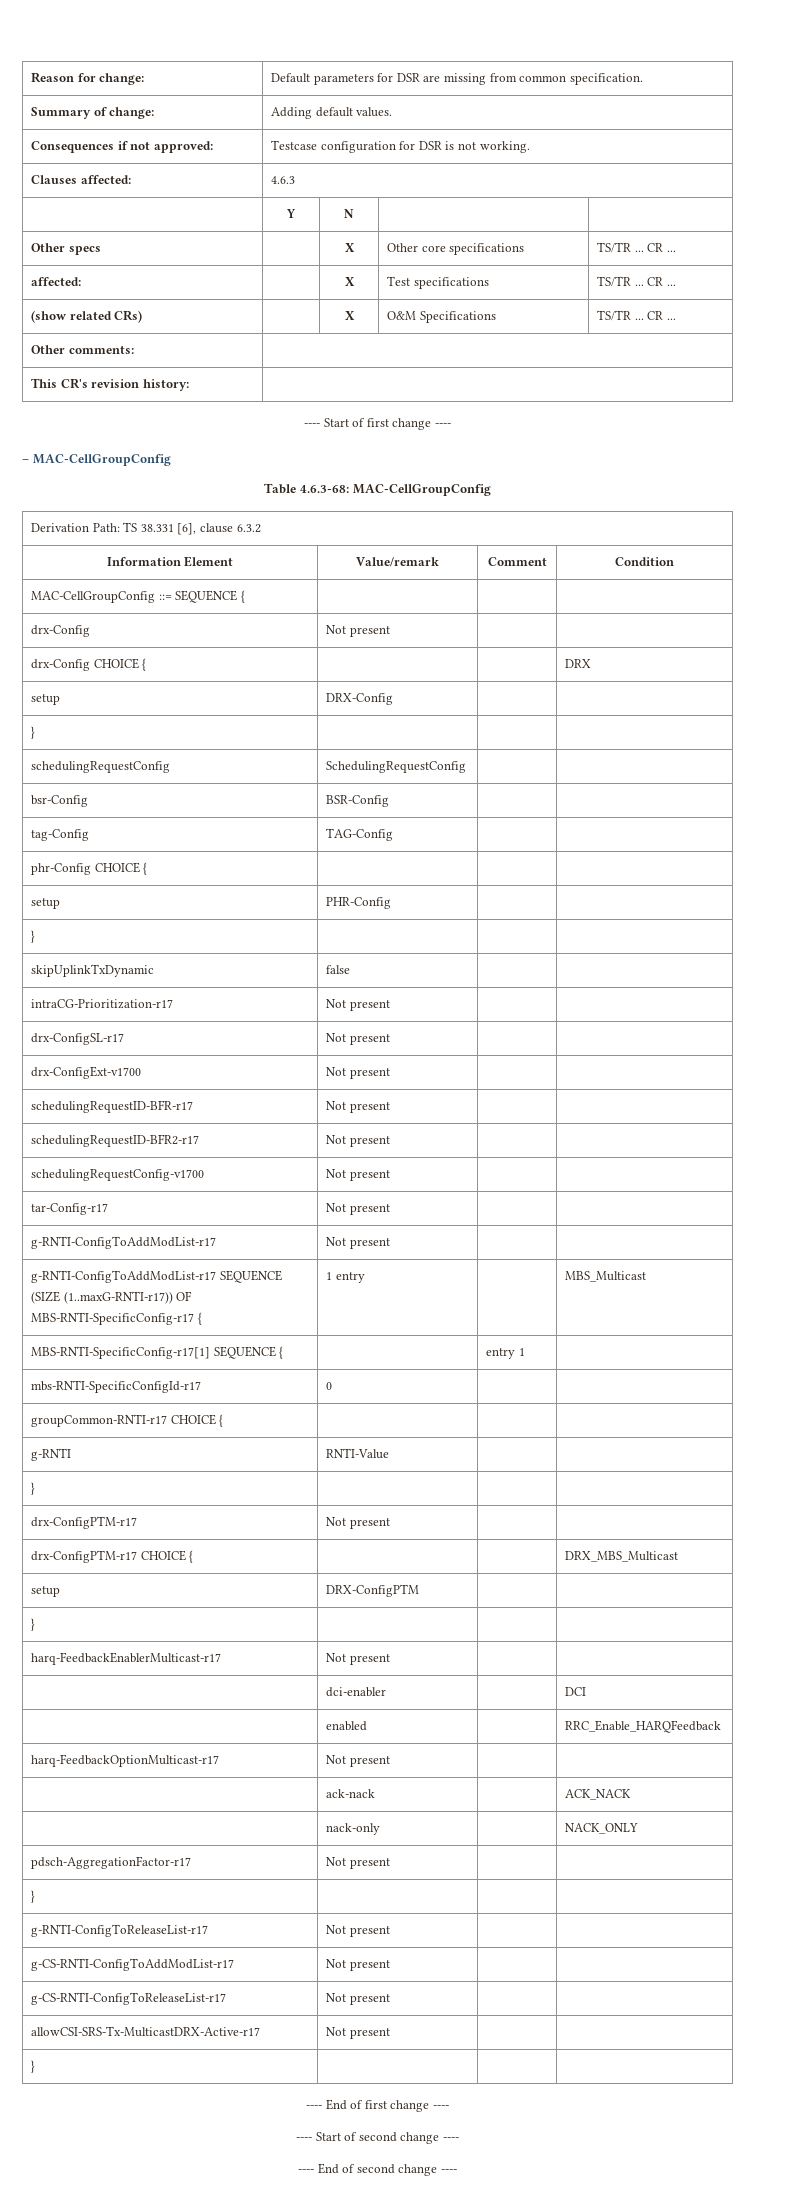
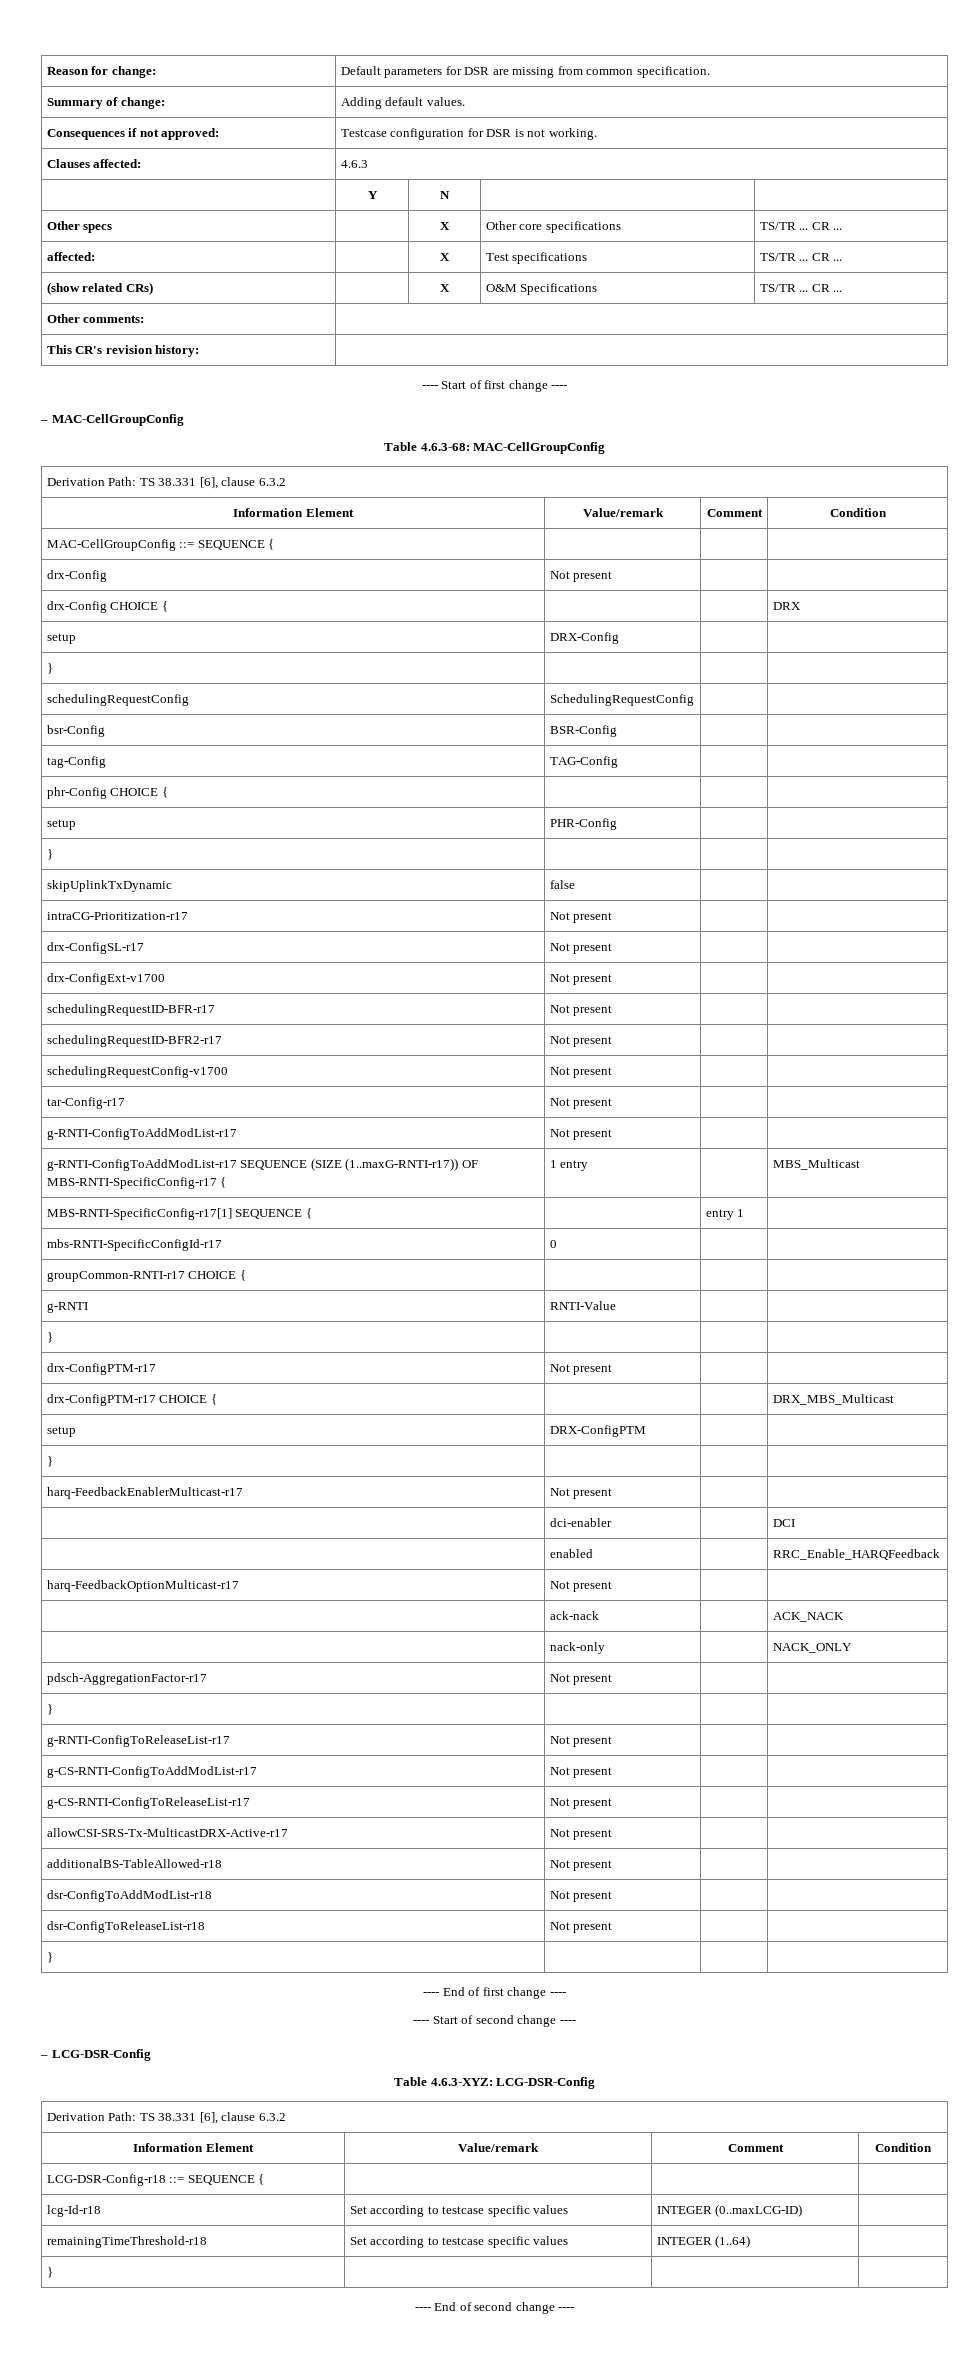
+ additionalBS-TableAllowed-r18 | Not present | |
+ dsr-ConfigToAddModList-r18 | Not present | |
+ dsr-ConfigToReleaseList-r18 | Not present | |
+ – LCG-DSR-Config
+ Table 4.6.3-XYZ: LCG-DSR-Config
+ Derivation Path: TS 38.331 [6], clause 6.3.2
+ Information Element | Value/remark | Comment | Condition
+ LCG-DSR-Config-r18 ::= SEQUENCE { | | |
+ lcg-Id-r18 | Set according to testcase specific values | INTEGER (0..maxLCG-ID) |
+ remainingTimeThreshold-r18 | Set according to testcase specific values | INTEGER (1..64) |
+ } | | |

